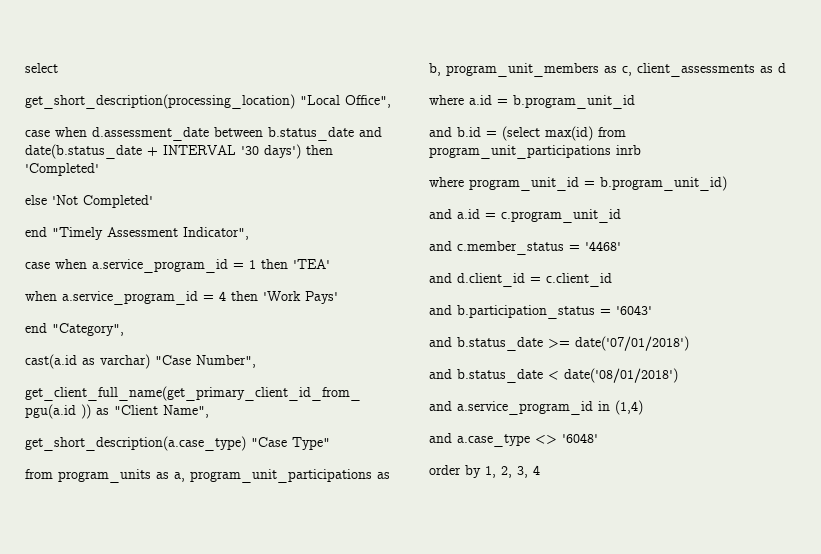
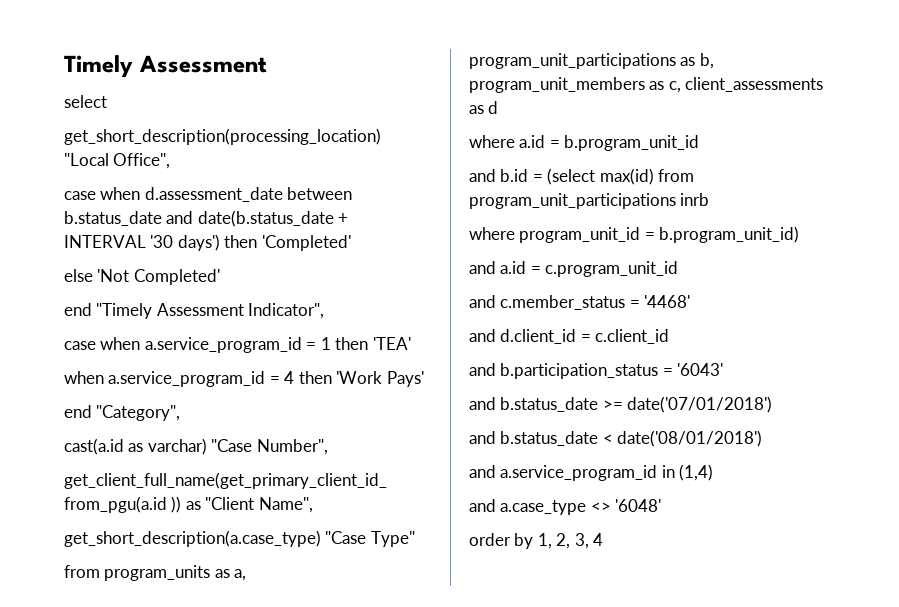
+ Timely Assessment

